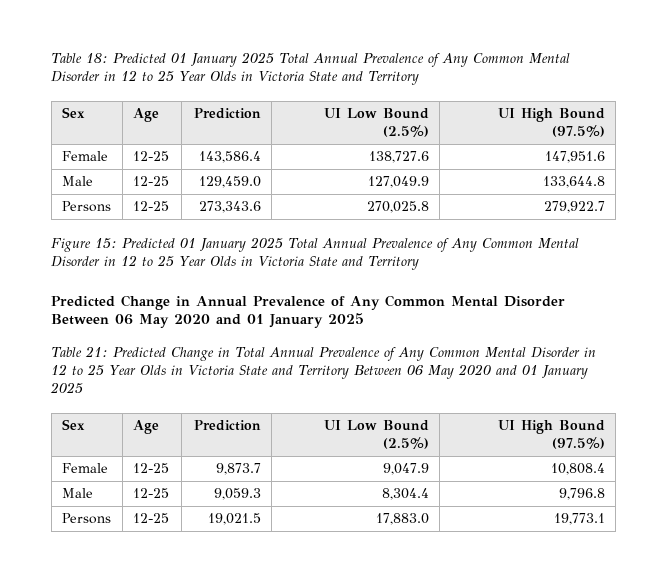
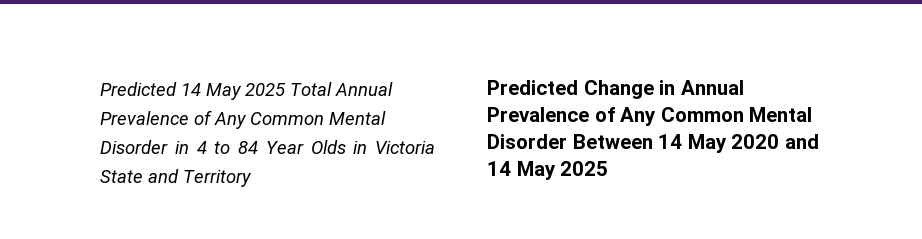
- Table 18: Predicted 01 January 2025 Total Annual Prevalence of Any Common Mental Disorder in 12 to 25 Year Olds in Victoria State and Territory
- Sex | Age | Prediction | UI Low Bound (2.5%) | UI High Bound (97.5%)
- Female | 12-25 | 143,586.4 | 138,727.6 | 147,951.6
- Male | 12-25 | 129,459.0 | 127,049.9 | 133,644.8
- Persons | 12-25 | 273,343.6 | 270,025.8 | 279,922.7
- Figure 15: Predicted 01 January 2025 Total Annual Prevalence of Any Common Mental Disorder in 12 to 25 Year Olds in Victoria State and Territory
+ Predicted 14 May 2025 Total Annual Prevalence of Any Common Mental Disorder in 4 to 84 Year Olds in Victoria State and Territory
- Predicted Change in Annual Prevalence of Any Common Mental Disorder Between 06 May 2020 and 01 January 2025
- Table 21: Predicted Change in Total Annual Prevalence of Any Common Mental Disorder in 12 to 25 Year Olds in Victoria State and Territory Between 06 May 2020 and 01 January 2025
- Sex | Age | Prediction | UI Low Bound (2.5%) | UI High Bound (97.5%)
- Female | 12-25 | 9,873.7 | 9,047.9 | 10,808.4
- Male | 12-25 | 9,059.3 | 8,304.4 | 9,796.8
- Persons | 12-25 | 19,021.5 | 17,883.0 | 19,773.1
+ Predicted Change in Annual Prevalence of Any Common Mental Disorder Between 14 May 2020 and 14 May 2025

